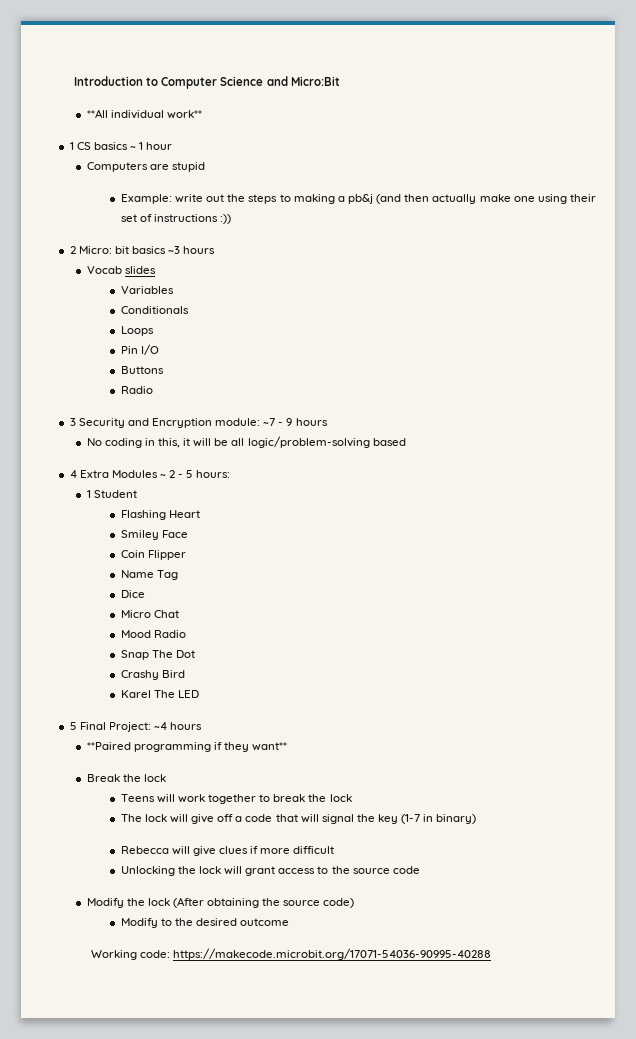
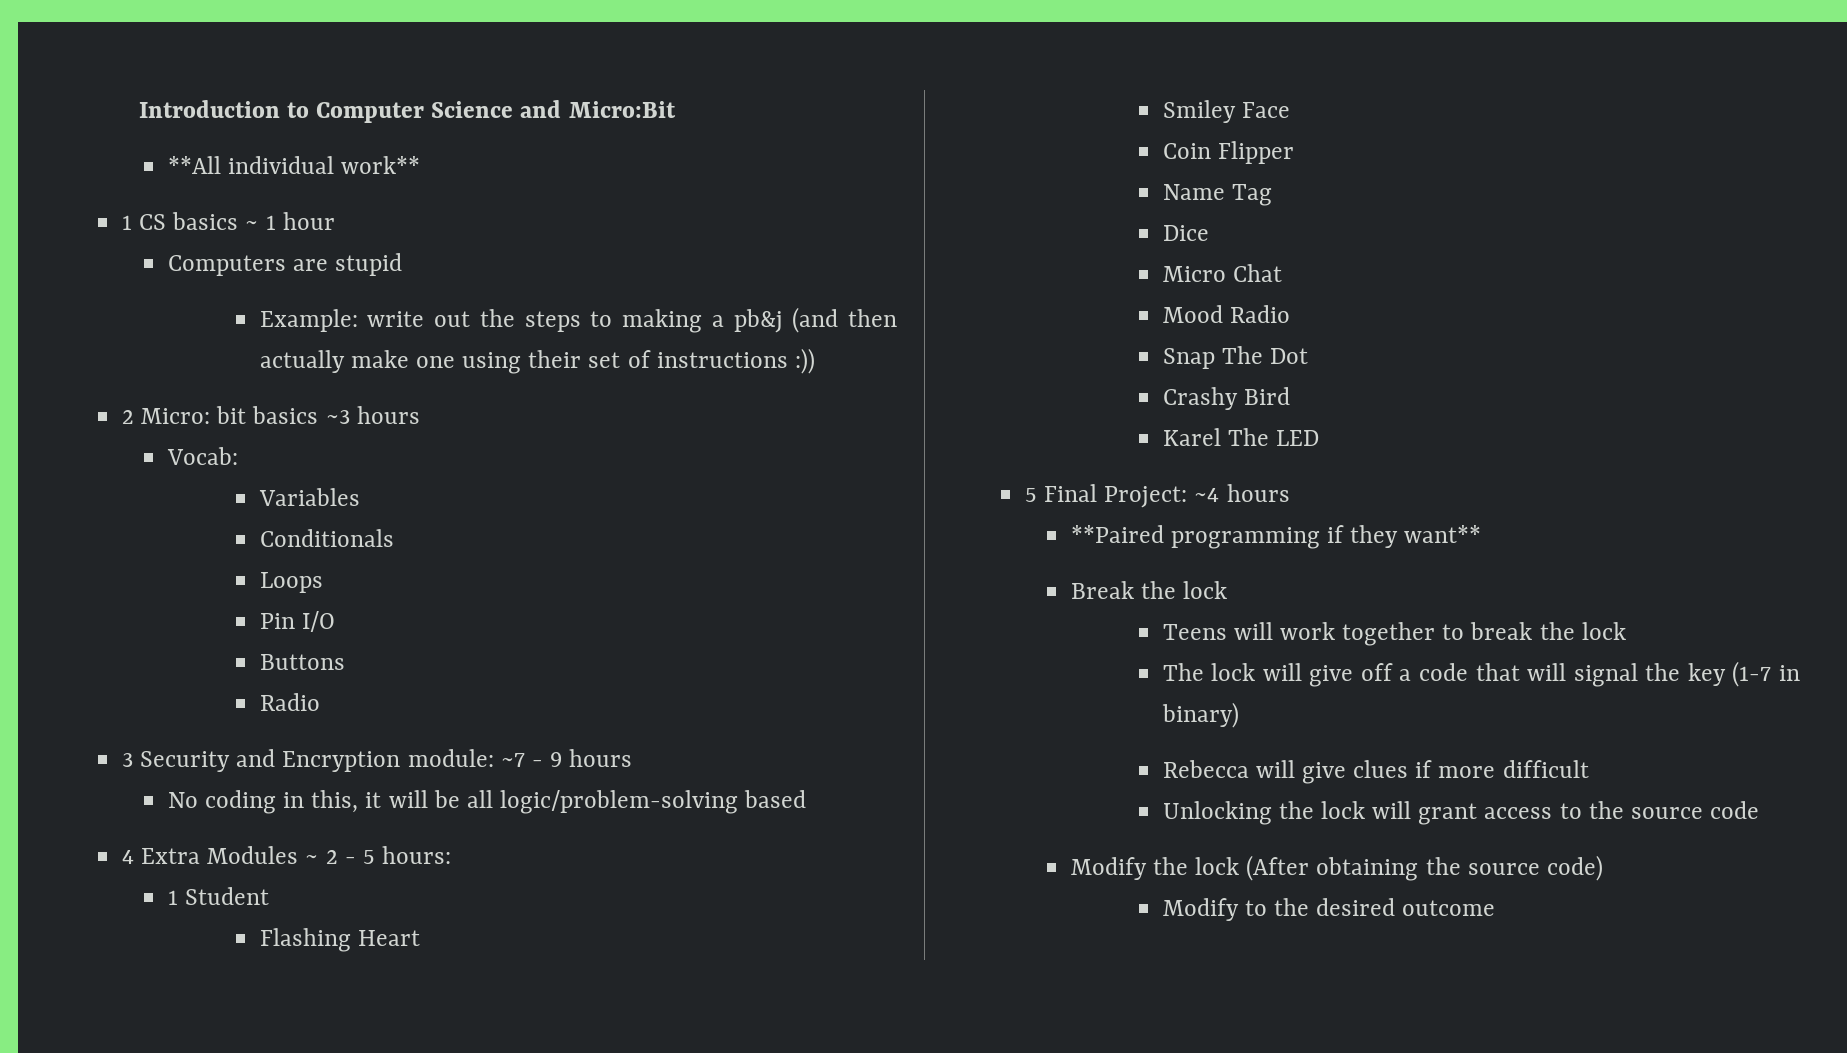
- Vocab slides
+ Vocab:
- Working code: https://makecode.microbit.org/17071-54036-90995-40288

